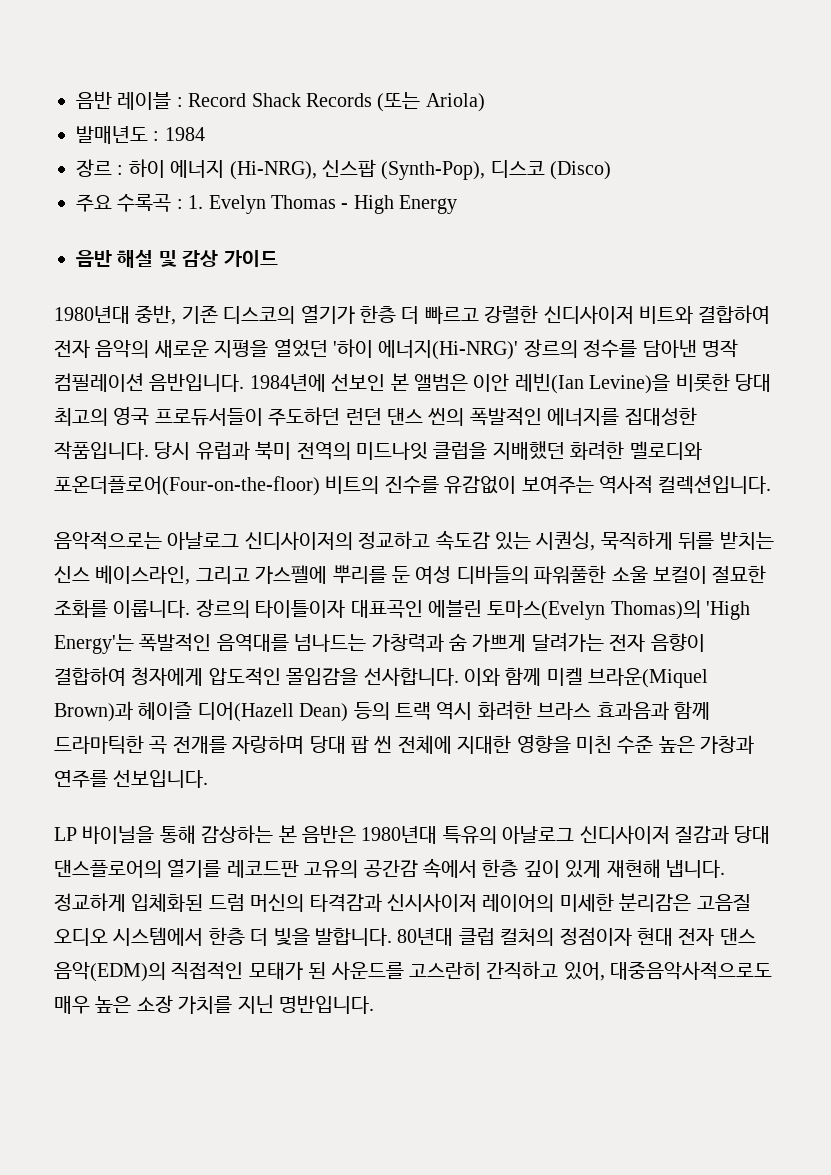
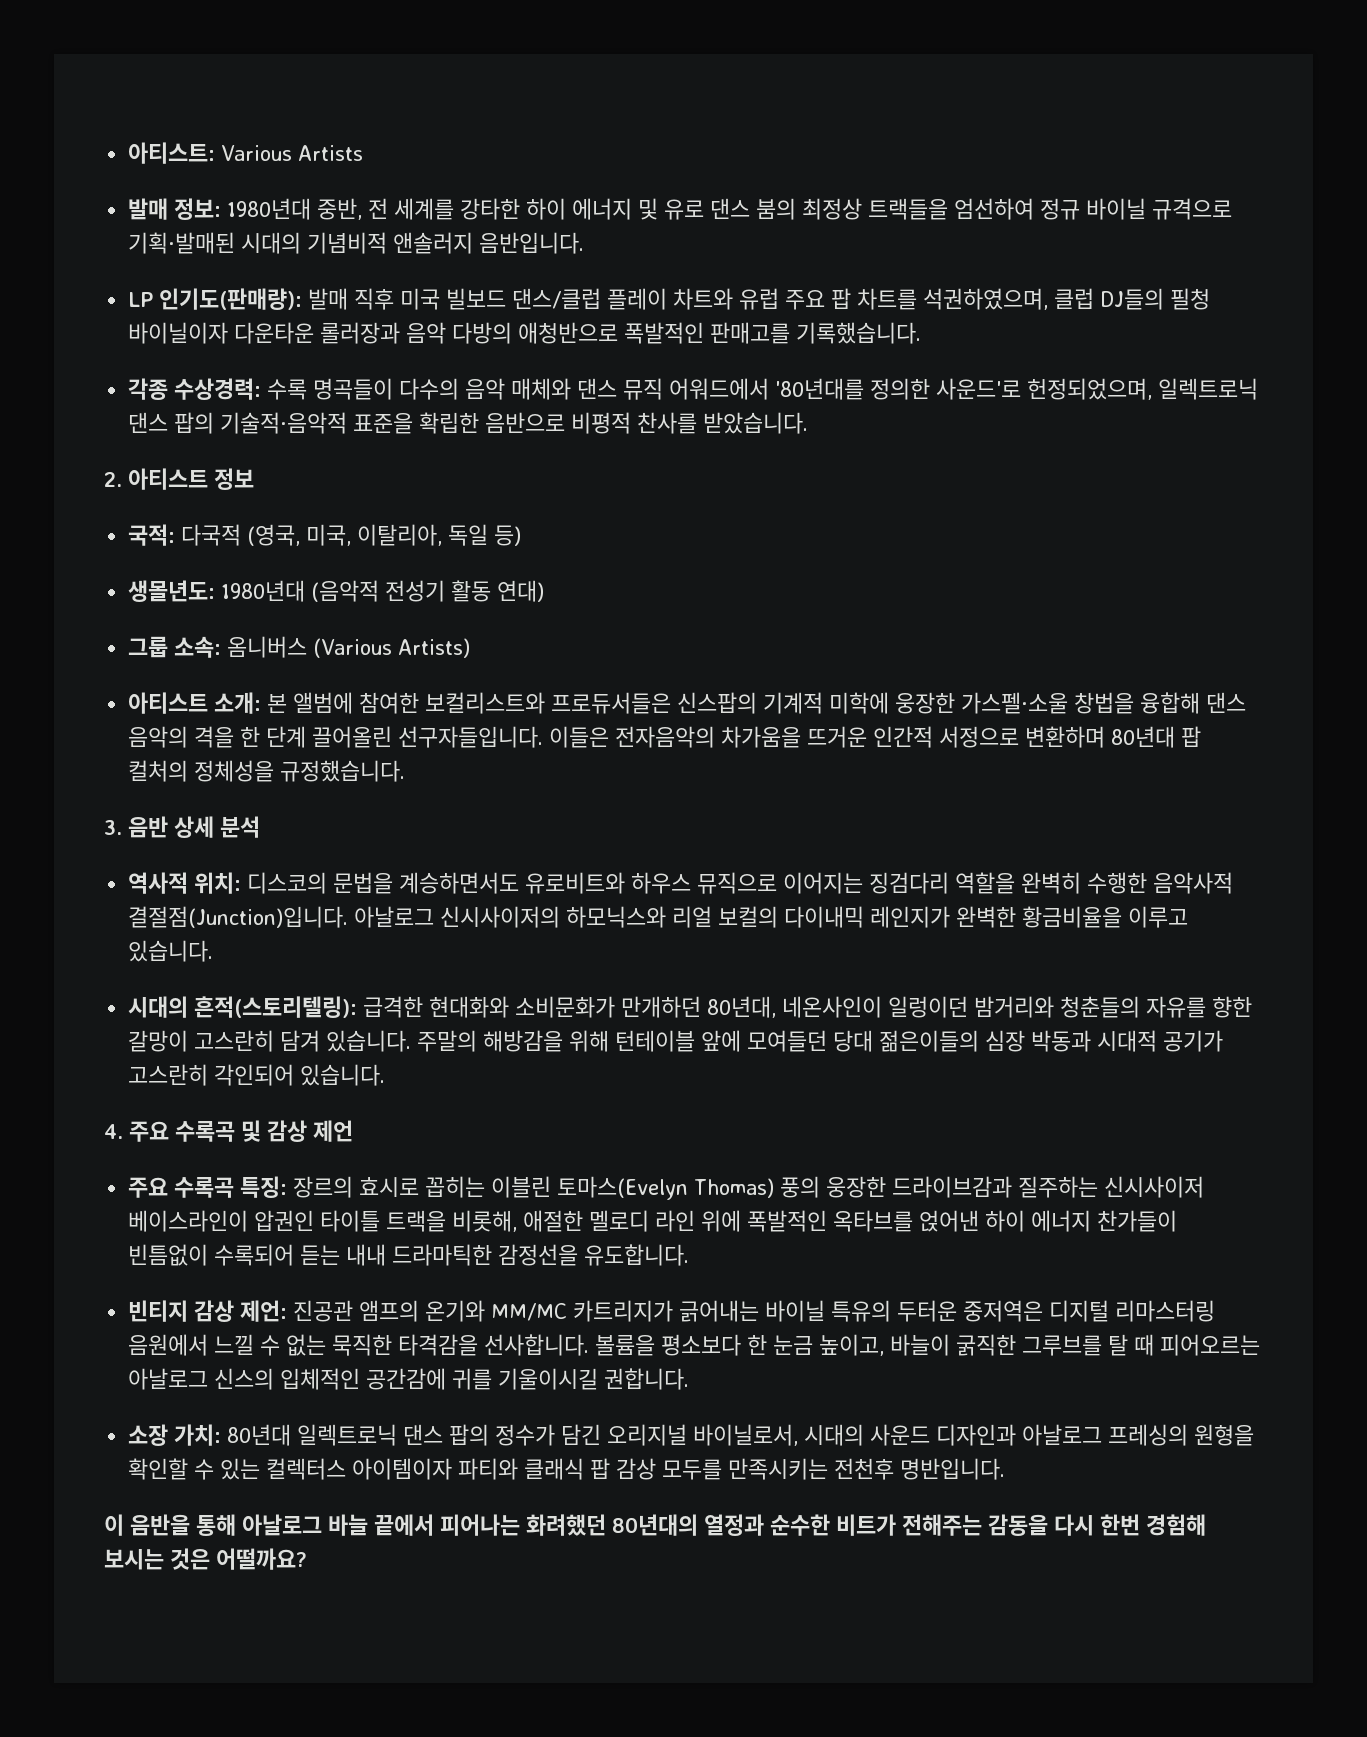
- 음반 레이블 : Record Shack Records (또는 Ariola)
- 발매년도 : 1984
- 장르 : 하이 에너지 (Hi-NRG), 신스팝 (Synth-Pop), 디스코 (Disco)
- 주요 수록곡 : 1. Evelyn Thomas - High Energy
- 음반 해설 및 감상 가이드
- 1980년대 중반, 기존 디스코의 열기가 한층 더 빠르고 강렬한 신디사이저 비트와 결합하여 전자 음악의 새로운 지평을 열었던 '하이 에너지(Hi-NRG)' 장르의 정수를 담아낸 명작 컴필레이션 음반입니다. 1984년에 선보인 본 앨범은 이안 레빈(Ian Levine)을 비롯한 당대 최고의 영국 프로듀서들이 주도하던 런던 댄스 씬의 폭발적인 에너지를 집대성한 작품입니다. 당시 유럽과 북미 전역의 미드나잇 클럽을 지배했던 화려한 멜로디와 포온더플로어(Four-on-the-floor) 비트의 진수를 유감없이 보여주는 역사적 컬렉션입니다.
- 음악적으로는 아날로그 신디사이저의 정교하고 속도감 있는 시퀀싱, 묵직하게 뒤를 받치는 신스 베이스라인, 그리고 가스펠에 뿌리를 둔 여성 디바들의 파워풀한 소울 보컬이 절묘한 조화를 이룹니다. 장르의 타이틀이자 대표곡인 에블린 토마스(Evelyn Thomas)의 'High Energy'는 폭발적인 음역대를 넘나드는 가창력과 숨 가쁘게 달려가는 전자 음향이 결합하여 청자에게 압도적인 몰입감을 선사합니다. 이와 함께 미켈 브라운(Miquel Brown)과 헤이즐 디어(Hazell Dean) 등의 트랙 역시 화려한 브라스 효과음과 함께 드라마틱한 곡 전개를 자랑하며 당대 팝 씬 전체에 지대한 영향을 미친 수준 높은 가창과 연주를 선보입니다.
- LP 바이닐을 통해 감상하는 본 음반은 1980년대 특유의 아날로그 신디사이저 질감과 당대 댄스플로어의 열기를 레코드판 고유의 공간감 속에서 한층 깊이 있게 재현해 냅니다. 정교하게 입체화된 드럼 머신의 타격감과 신시사이저 레이어의 미세한 분리감은 고음질 오디오 시스템에서 한층 더 빛을 발합니다. 80년대 클럽 컬처의 정점이자 현대 전자 댄스 음악(EDM)의 직접적인 모태가 된 사운드를 고스란히 간직하고 있어, 대중음악사적으로도 매우 높은 소장 가치를 지닌 명반입니다.
+ 아티스트: Various Artists
+ 발매 정보: 1980년대 중반, 전 세계를 강타한 하이 에너지 및 유로 댄스 붐의 최정상 트랙들을 엄선하여 정규 바이닐 규격으로 기획·발매된 시대의 기념비적 앤솔러지 음반입니다.
+ LP 인기도(판매량): 발매 직후 미국 빌보드 댄스/클럽 플레이 차트와 유럽 주요 팝 차트를 석권하였으며, 클럽 DJ들의 필청 바이닐이자 다운타운 롤러장과 음악 다방의 애청반으로 폭발적인 판매고를 기록했습니다.
+ 각종 수상경력: 수록 명곡들이 다수의 음악 매체와 댄스 뮤직 어워드에서 '80년대를 정의한 사운드'로 헌정되었으며, 일렉트로닉 댄스 팝의 기술적·음악적 표준을 확립한 음반으로 비평적 찬사를 받았습니다.
+ 2. 아티스트 정보
+ 국적: 다국적 (영국, 미국, 이탈리아, 독일 등)
+ 생몰년도: 1980년대 (음악적 전성기 활동 연대)
+ 그룹 소속: 옴니버스 (Various Artists)
+ 아티스트 소개: 본 앨범에 참여한 보컬리스트와 프로듀서들은 신스팝의 기계적 미학에 웅장한 가스펠·소울 창법을 융합해 댄스 음악의 격을 한 단계 끌어올린 선구자들입니다. 이들은 전자음악의 차가움을 뜨거운 인간적 서정으로 변환하며 80년대 팝 컬처의 정체성을 규정했습니다.
+ 3. 음반 상세 분석
+ 역사적 위치: 디스코의 문법을 계승하면서도 유로비트와 하우스 뮤직으로 이어지는 징검다리 역할을 완벽히 수행한 음악사적 결절점(Junction)입니다. 아날로그 신시사이저의 하모닉스와 리얼 보컬의 다이내믹 레인지가 완벽한 황금비율을 이루고 있습니다.
+ 시대의 흔적(스토리텔링): 급격한 현대화와 소비문화가 만개하던 80년대, 네온사인이 일렁이던 밤거리와 청춘들의 자유를 향한 갈망이 고스란히 담겨 있습니다. 주말의 해방감을 위해 턴테이블 앞에 모여들던 당대 젊은이들의 심장 박동과 시대적 공기가 고스란히 각인되어 있습니다.
+ 4. 주요 수록곡 및 감상 제언
+ 주요 수록곡 특징: 장르의 효시로 꼽히는 이블린 토마스(Evelyn Thomas) 풍의 웅장한 드라이브감과 질주하는 신시사이저 베이스라인이 압권인 타이틀 트랙을 비롯해, 애절한 멜로디 라인 위에 폭발적인 옥타브를 얹어낸 하이 에너지 찬가들이 빈틈없이 수록되어 듣는 내내 드라마틱한 감정선을 유도합니다.
+ 빈티지 감상 제언: 진공관 앰프의 온기와 MM/MC 카트리지가 긁어내는 바이닐 특유의 두터운 중저역은 디지털 리마스터링 음원에서 느낄 수 없는 묵직한 타격감을 선사합니다. 볼륨을 평소보다 한 눈금 높이고, 바늘이 굵직한 그루브를 탈 때 피어오르는 아날로그 신스의 입체적인 공간감에 귀를 기울이시길 권합니다.
+ 소장 가치: 80년대 일렉트로닉 댄스 팝의 정수가 담긴 오리지널 바이닐로서, 시대의 사운드 디자인과 아날로그 프레싱의 원형을 확인할 수 있는 컬렉터스 아이템이자 파티와 클래식 팝 감상 모두를 만족시키는 전천후 명반입니다.
+ 이 음반을 통해 아날로그 바늘 끝에서 피어나는 화려했던 80년대의 열정과 순수한 비트가 전해주는 감동을 다시 한번 경험해 보시는 것은 어떨까요?

